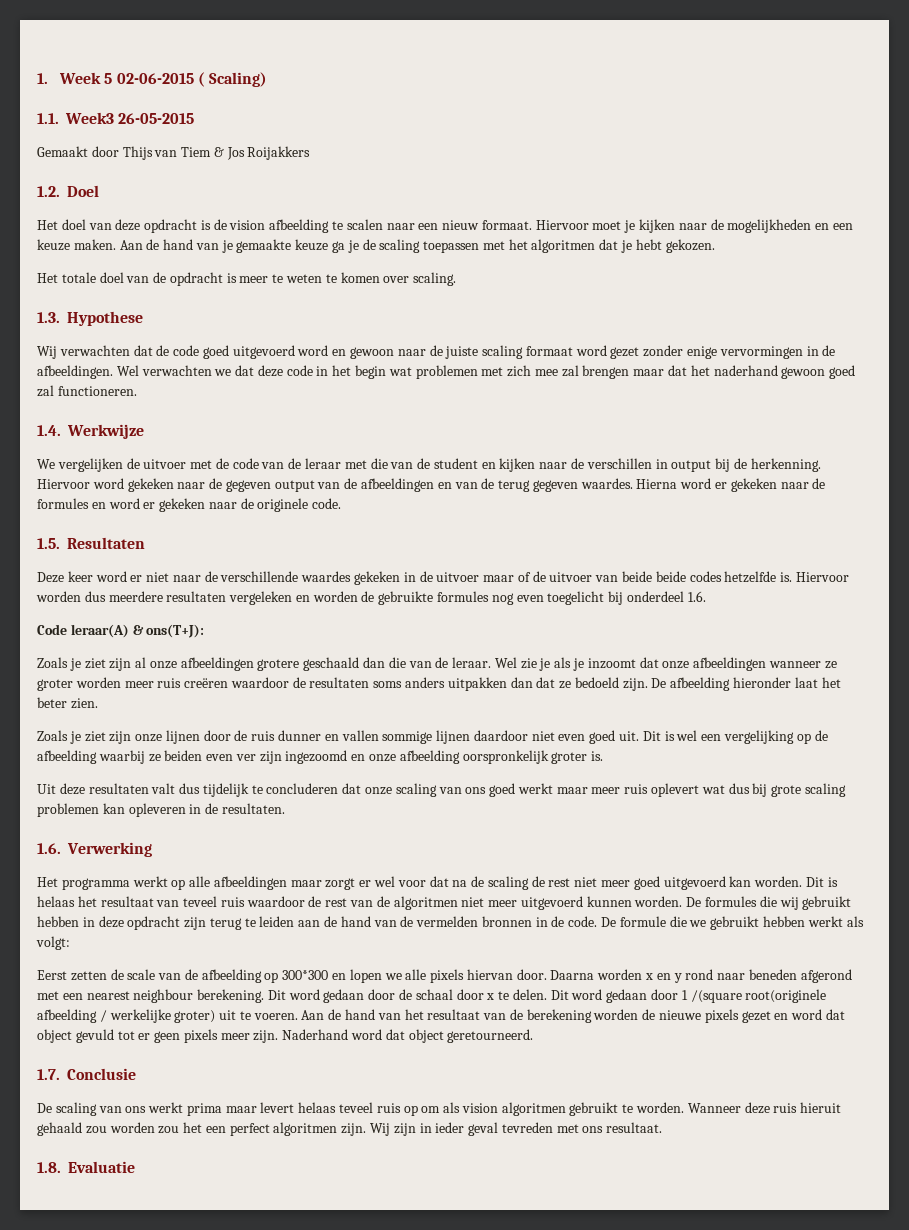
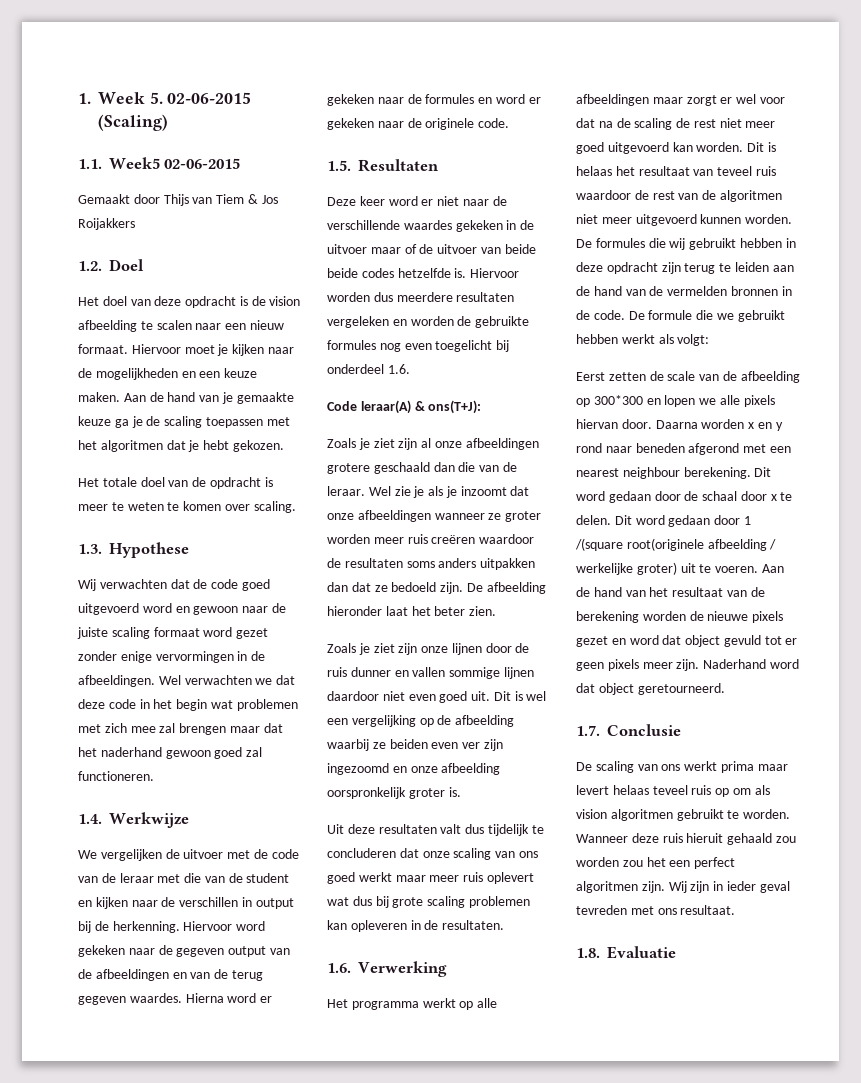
- 1. Week 5 02-06-2015 ( Scaling)
+ 1. Week 5. 02-06-2015 (Scaling)
- 1.1. Week3 26-05-2015
+ 1.1. Week5 02-06-2015

